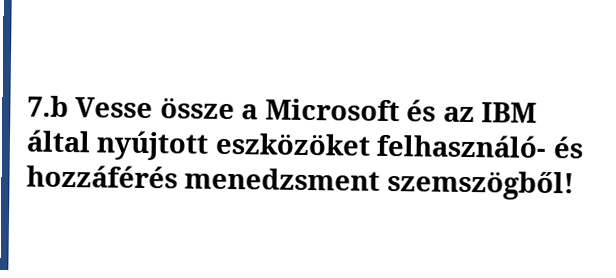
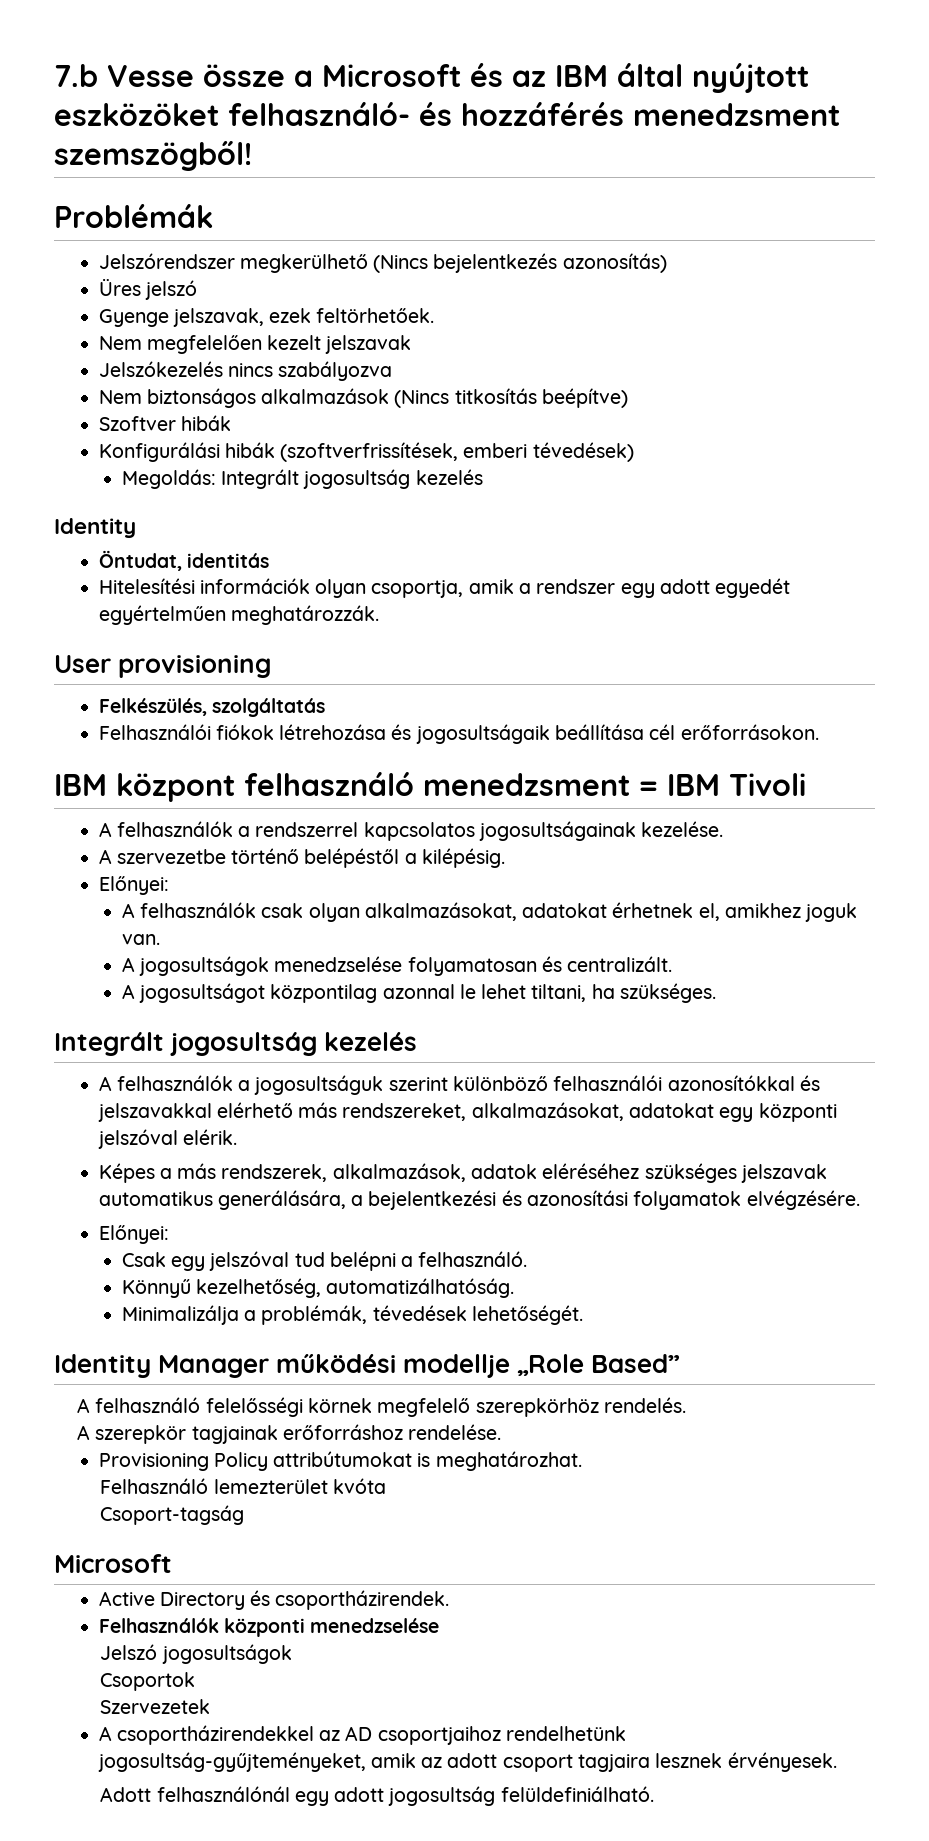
+ Problémák
+ Jelszórendszer megkerülhető (Nincs bejelentkezés azonosítás)
+ Üres jelszó
+ Gyenge jelszavak, ezek feltörhetőek.
+ Nem megfelelően kezelt jelszavak
+ Jelszókezelés nincs szabályozva
+ Nem biztonságos alkalmazások (Nincs titkosítás beépítve)
+ Szoftver hibák
+ Konfigurálási hibák (szoftverfrissítések, emberi tévedések)
+ Megoldás: Integrált jogosultság kezelés
+ Identity
+ Öntudat, identitás
+ Hitelesítési információk olyan csoportja, amik a rendszer egy adott egyedét egyértelműen meghatározzák.
+ User provisioning
+ Felkészülés, szolgáltatás
+ Felhasználói fiókok létrehozása és jogosultságaik beállítása cél erőforrásokon.
+ IBM központ felhasználó menedzsment = IBM Tivoli
+ A felhasználók a rendszerrel kapcsolatos jogosultságainak kezelése.
+ A szervezetbe történő belépéstől a kilépésig.
+ Előnyei:
+ A felhasználók csak olyan alkalmazásokat, adatokat érhetnek el, amikhez joguk van.
+ A jogosultságok menedzselése folyamatosan és centralizált.
+ A jogosultságot központilag azonnal le lehet tiltani, ha szükséges.
+ Integrált jogosultság kezelés
+ A felhasználók a jogosultságuk szerint különböző felhasználói azonosítókkal és jelszavakkal elérhető más rendszereket, alkalmazásokat, adatokat egy központi jelszóval elérik.
+ Képes a más rendszerek, alkalmazások, adatok eléréséhez szükséges jelszavak automatikus generálására, a bejelentkezési és azonosítási folyamatok elvégzésére.
+ Előnyei:
+ Csak egy jelszóval tud belépni a felhasználó.
+ Könnyű kezelhetőség, automatizálhatóság.
+ Minimalizálja a problémák, tévedések lehetőségét.
+ Identity Manager működési modellje „Role Based”
+ A felhasználó felelősségi körnek megfelelő szerepkörhöz rendelés.
+ A szerepkör tagjainak erőforráshoz rendelése.
+ Provisioning Policy attribútumokat is meghatározhat.
+ Felhasználó lemezterület kvóta
+ Csoport-tagság
+ Microsoft
+ Active Directory és csoportházirendek.
+ Felhasználók központi menedzselése
+ Jelszó jogosultságok
+ Csoportok
+ Szervezetek
+ A csoportházirendekkel az AD csoportjaihoz rendelhetünk jogosultság-gyűjteményeket, amik az adott csoport tagjaira lesznek érvényesek.
+ Adott felhasználónál egy adott jogosultság felüldefiniálható.

